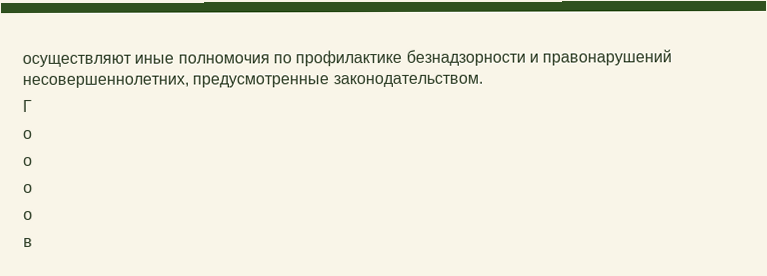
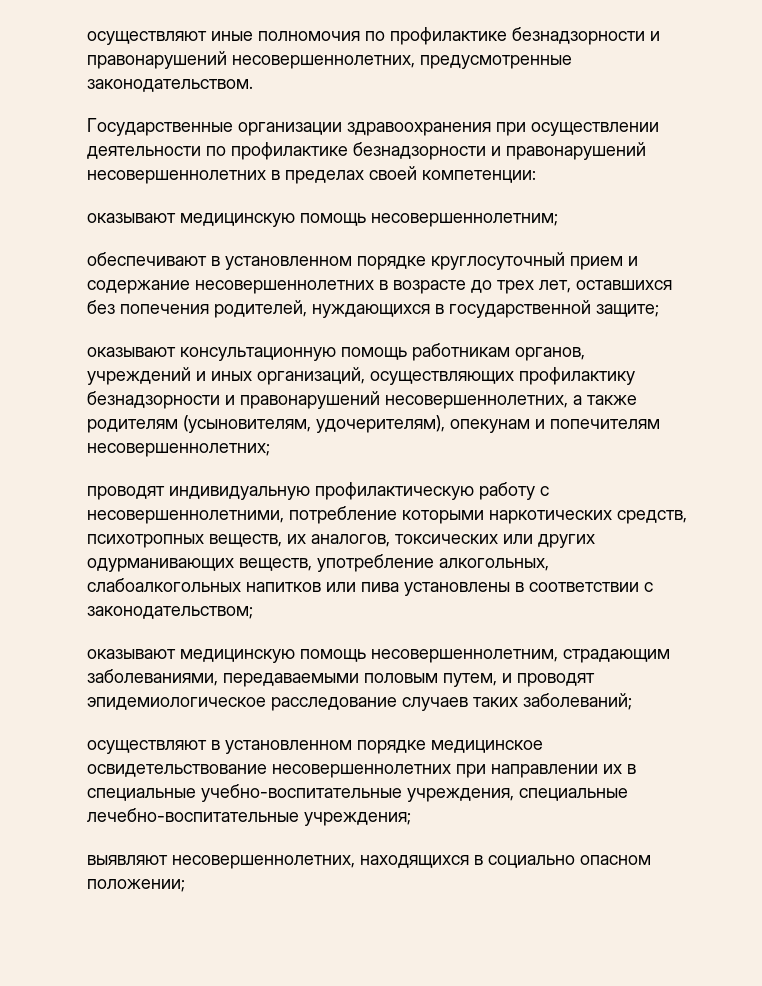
- Г
- о
- о
- о
- о
- в
+ Государственные организации здравоохранения при осуществлении деятельности по профилактике безнадзорности и правонарушений несовершеннолетних в пределах своей компетенции:
+ оказывают медицинскую помощь несовершеннолетним;
+ обеспечивают в установленном порядке круглосуточный прием и содержание несовершеннолетних в возрасте до трех лет, оставшихся без попечения родителей, нуждающихся в государственной защите;
+ оказывают консультационную помощь работникам органов, учреждений и иных организаций, осуществляющих профилактику безнадзорности и правонарушений несовершеннолетних, а также родителям (усыновителям, удочерителям), опекунам и попечителям несовершеннолетних;
+ проводят индивидуальную профилактическую работу с несовершеннолетними, потребление которыми наркотических средств, психотропных веществ, их аналогов, токсических или других одурманивающих веществ, употребление алкогольных, слабоалкогольных напитков или пива установлены в соответствии с законодательством;
+ оказывают медицинскую помощь несовершеннолетним, страдающим заболеваниями, передаваемыми половым путем, и проводят эпидемиологическое расследование случаев таких заболеваний;
+ осуществляют в установленном порядке медицинское освидетельствование несовершеннолетних при направлении их в специальные учебно-воспитательные учреждения, специальные лечебно-воспитательные учреждения;
+ выявляют несовершеннолетних, находящихся в социально опасном положении;

